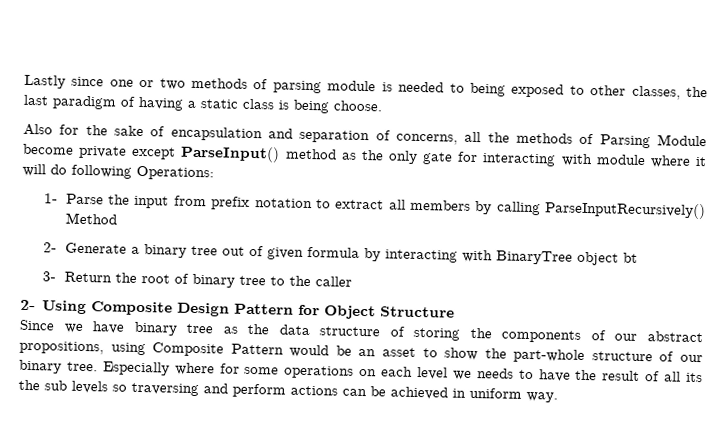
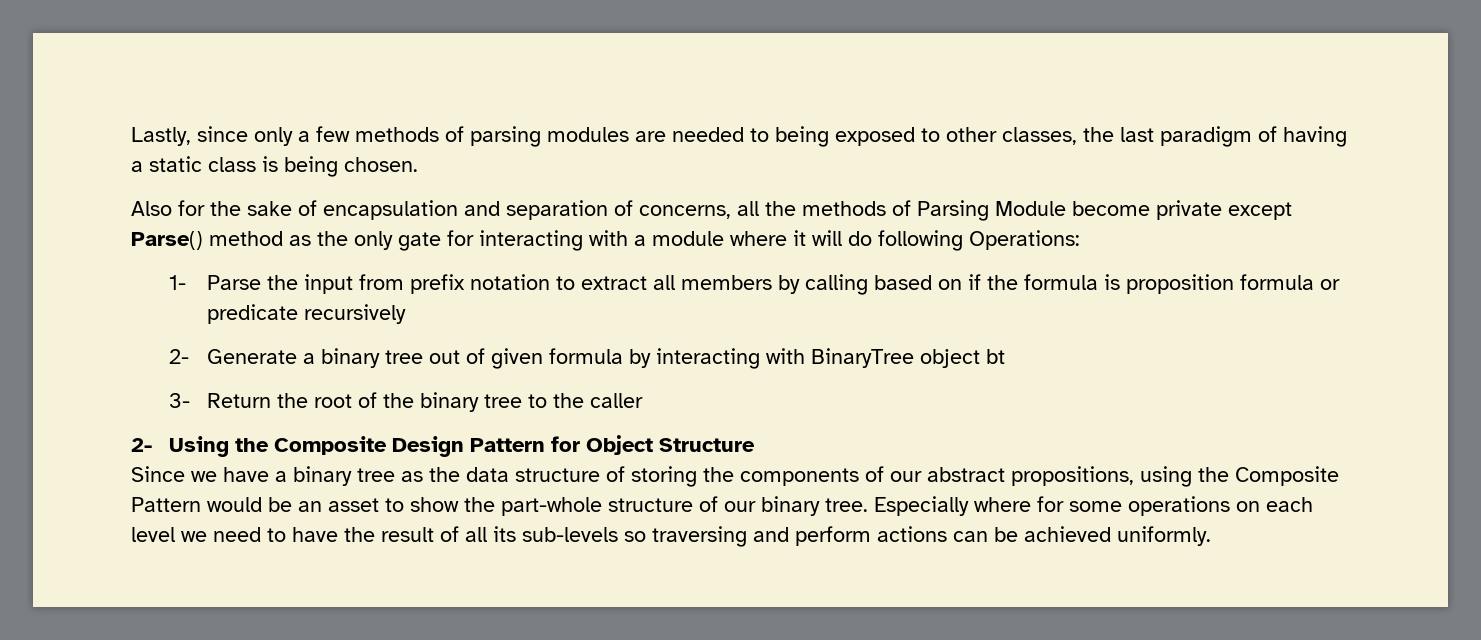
- Lastly since one or two methods of parsing module is needed to being exposed to other classes, the last paradigm of having a static class is being choose.
+ Lastly, since only a few methods of parsing modules are needed to being exposed to other classes, the last paradigm of having a static class is being chosen.
- Also for the sake of encapsulation and separation of concerns, all the methods of Parsing Module become private except ParseInput() method as the only gate for interacting with module where it will do following Operations:
+ Also for the sake of encapsulation and separation of concerns, all the methods of Parsing Module become private except Parse() method as the only gate for interacting with a module where it will do following Operations:
- 1- Parse the input from prefix notation to extract all members by calling ParseInputRecursively() Method
+ 1- Parse the input from prefix notation to extract all members by calling based on if the formula is proposition formula or predicate recursively
- 3- Return the root of binary tree to the caller
+ 3- Return the root of the binary tree to the caller
- 2- Using Composite Design Pattern for Object Structure
+ 2- Using the Composite Design Pattern for Object Structure
- Since we have binary tree as the data structure of storing the components of our abstract propositions, using Composite Pattern would be an asset to show the part-whole structure of our binary tree.
+ Since we have a binary tree as the data structure of storing the components of our abstract propositions, using the Composite Pattern would be an asset to show the part-whole structure of our binary tree.
- Especially where for some operations on each level we needs to have the result of all its the sub levels so traversing and perform actions can be achieved in uniform way.
+ Especially where for some operations on each level we need to have the result of all its sub-levels so traversing and perform actions can be achieved uniformly.

